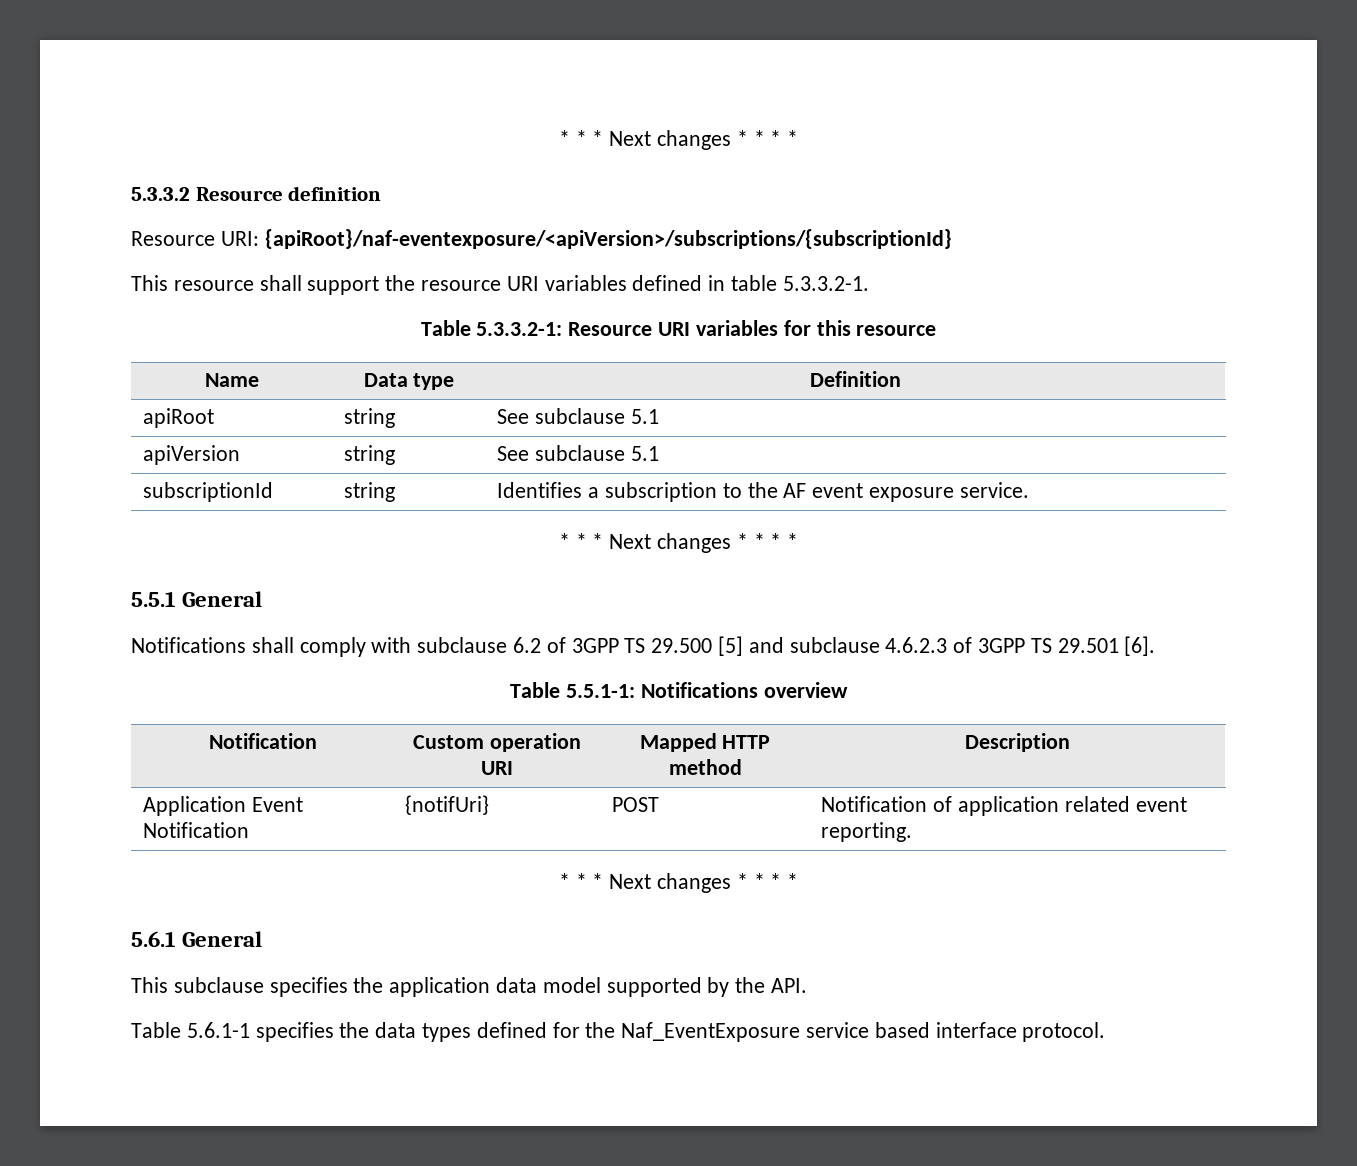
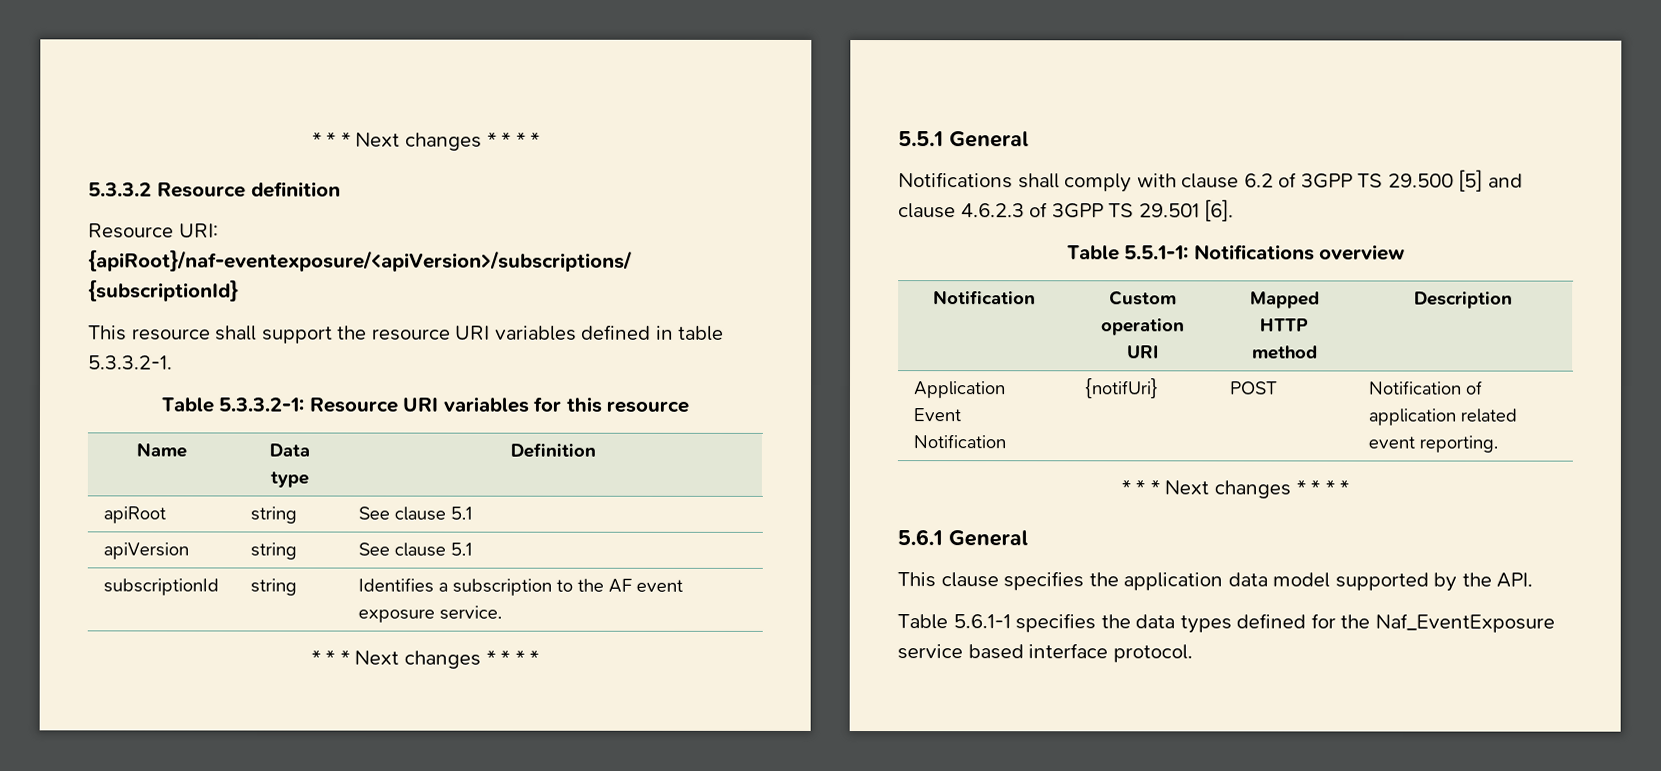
- apiRoot | string | See subclause 5.1
+ apiRoot | string | See clause 5.1
- apiVersion | string | See subclause 5.1
+ apiVersion | string | See clause 5.1
- Notifications shall comply with subclause 6.2 of 3GPP TS 29.500 [5] and subclause 4.6.2.3 of 3GPP TS 29.501 [6].
+ Notifications shall comply with clause 6.2 of 3GPP TS 29.500 [5] and clause 4.6.2.3 of 3GPP TS 29.501 [6].
- This subclause specifies the application data model supported by the API.
+ This clause specifies the application data model supported by the API.

